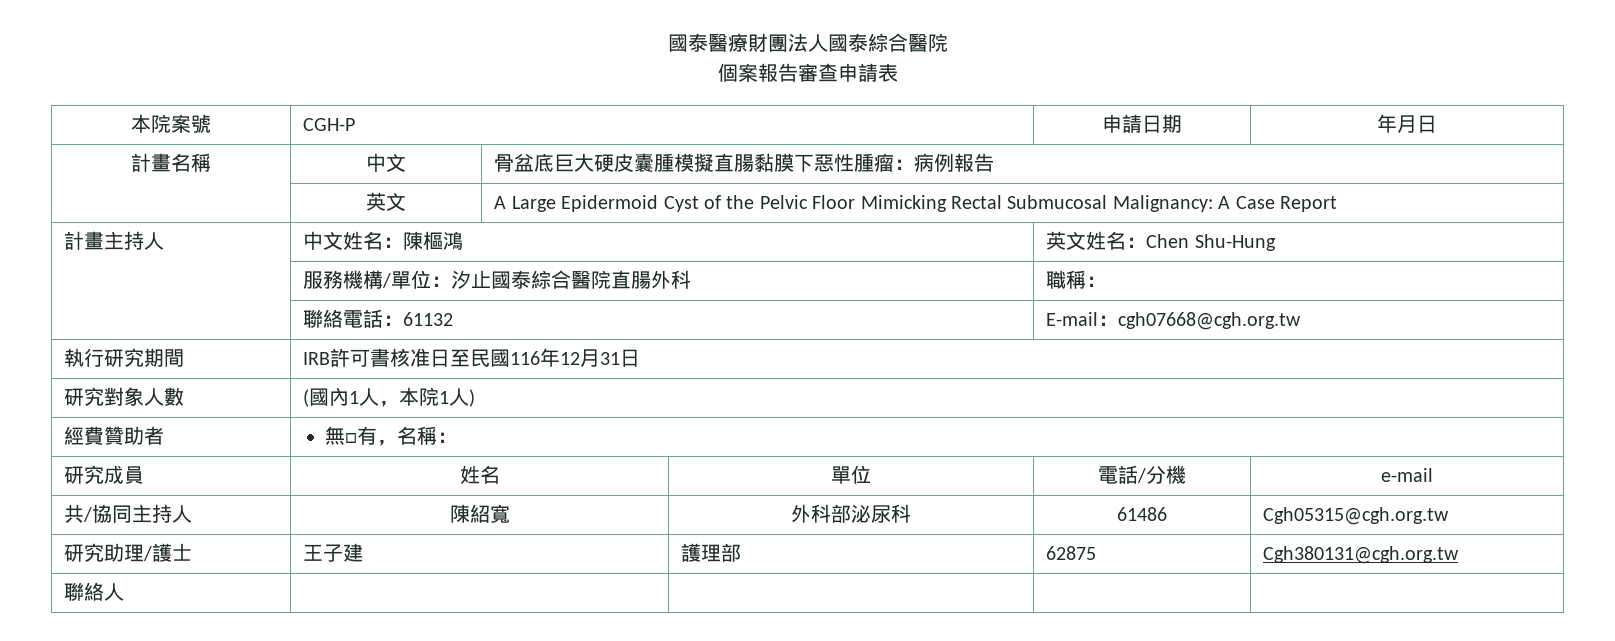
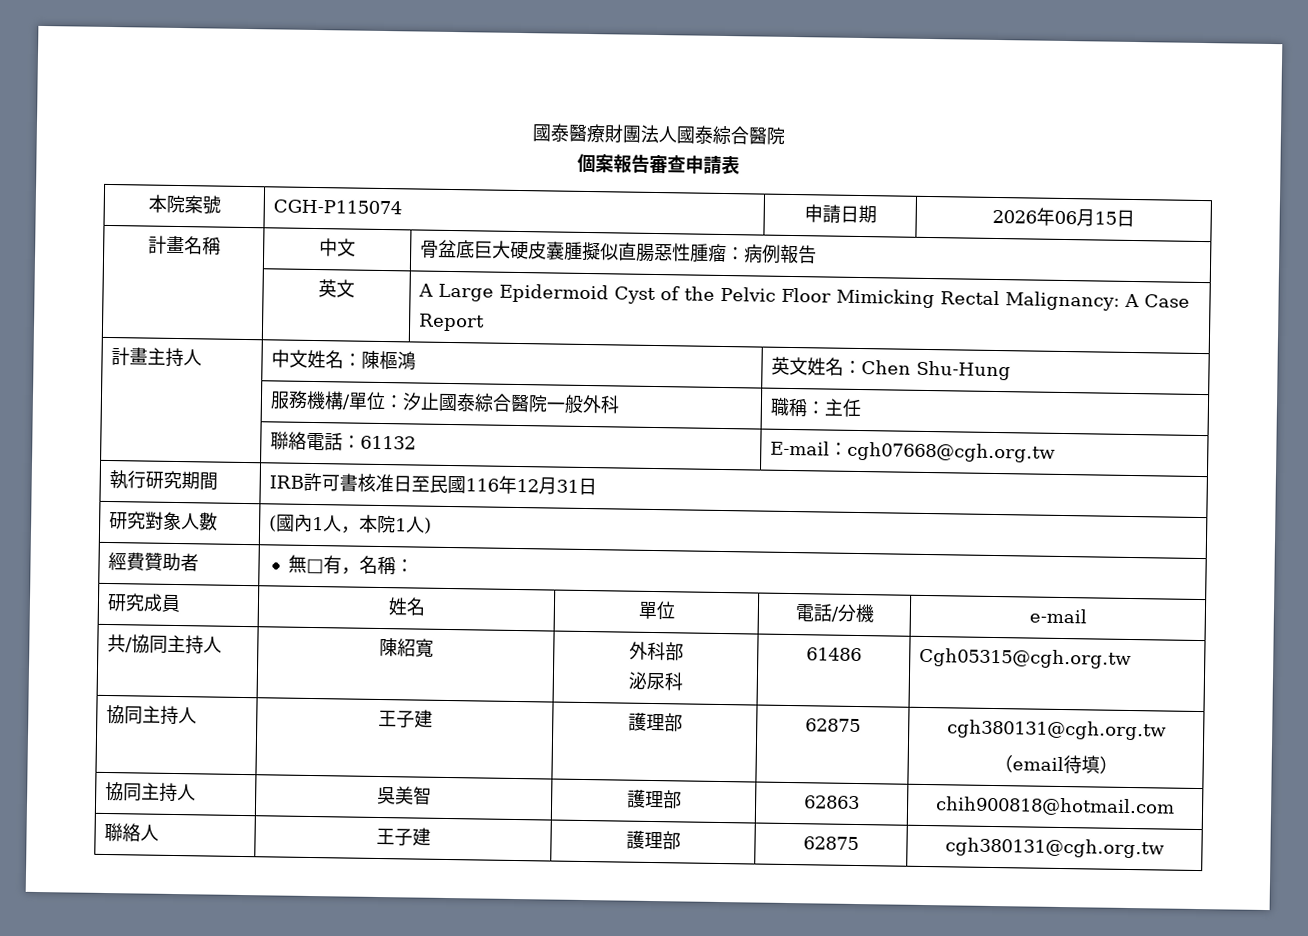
- 本院案號 | CGH-P | 申請日期 | 年月日
+ 本院案號 | CGH-P115074 | 申請日期 | 2026年06月15日
- 計畫名稱 | 中文 | 骨盆底巨大硬皮囊腫模擬直腸黏膜下惡性腫瘤：病例報告
+ 計畫名稱 | 中文 | 骨盆底巨大硬皮囊腫擬似直腸惡性腫瘤：病例報告
- | 英文 | A Large Epidermoid Cyst of the Pelvic Floor Mimicking Rectal Submucosal Malignancy: A Case Report
+ | 英文 | A Large Epidermoid Cyst of the Pelvic Floor Mimicking Rectal Malignancy: A Case Report
- | 服務機構/單位：汐止國泰綜合醫院直腸外科 | 職稱：
+ | 服務機構/單位：汐止國泰綜合醫院一般外科 | 職稱：主任
- 共/協同主持人 | 陳紹寬 | 外科部泌尿科 | 61486 | Cgh05315@cgh.org.tw
+ 共/協同主持人 | 陳紹寬 | 外科部
+ 泌尿科 | 61486 | Cgh05315@cgh.org.tw
- 研究助理/護士 | 王子建 | 護理部 | 62875 | Cgh380131@cgh.org.tw
- 聯絡人 | | | |
+ 協同主持人 | 王子建 | 護理部 | 62875 | cgh380131@cgh.org.tw
+ （email待填）
+ 協同主持人 | 吳美智 | 護理部 | 62863 | chih900818@hotmail.com
+ 聯絡人 | 王子建 | 護理部 | 62875 | cgh380131@cgh.org.tw

